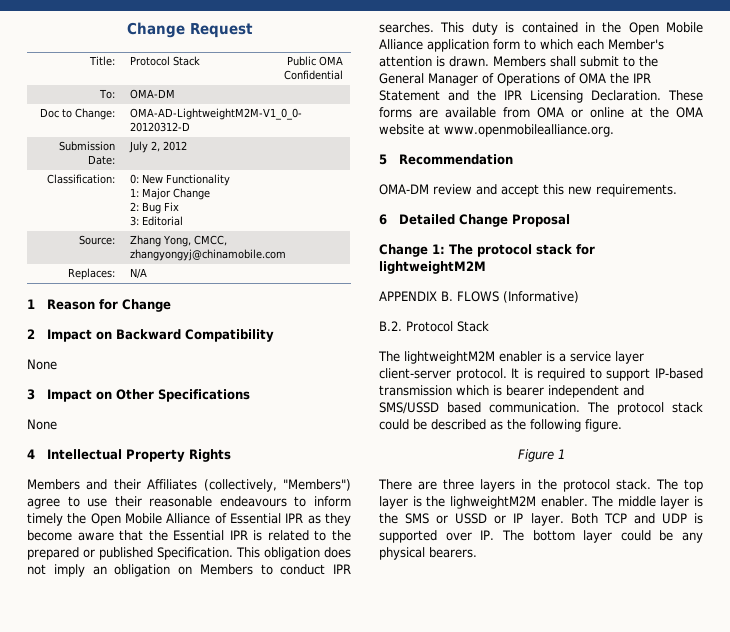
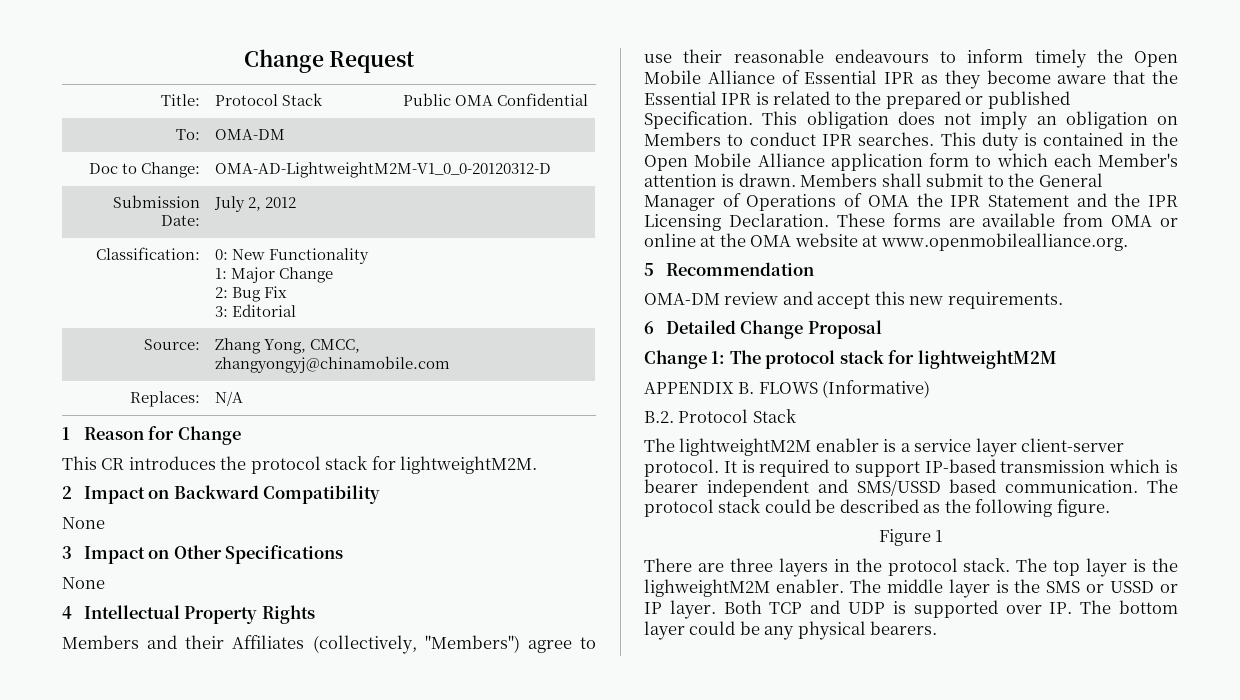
+ This CR introduces the protocol stack for lightweightM2M.

